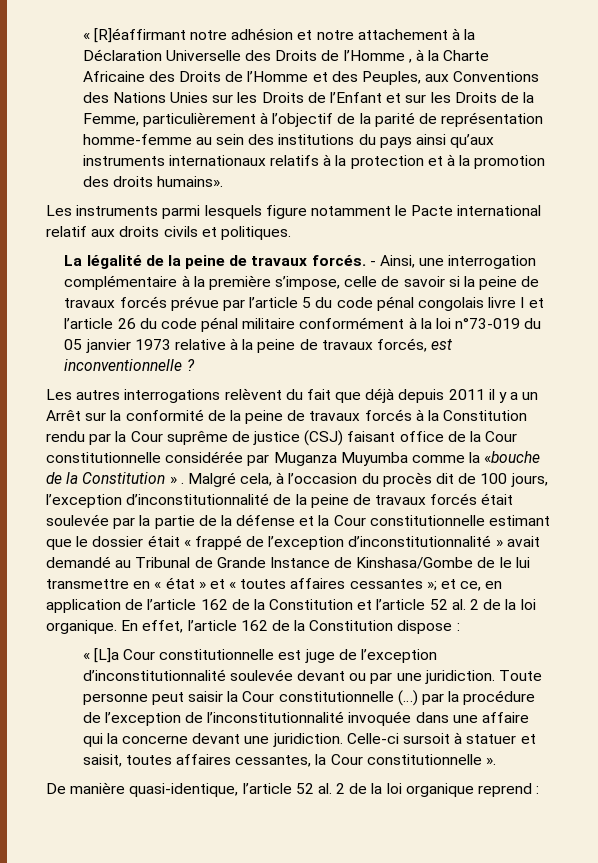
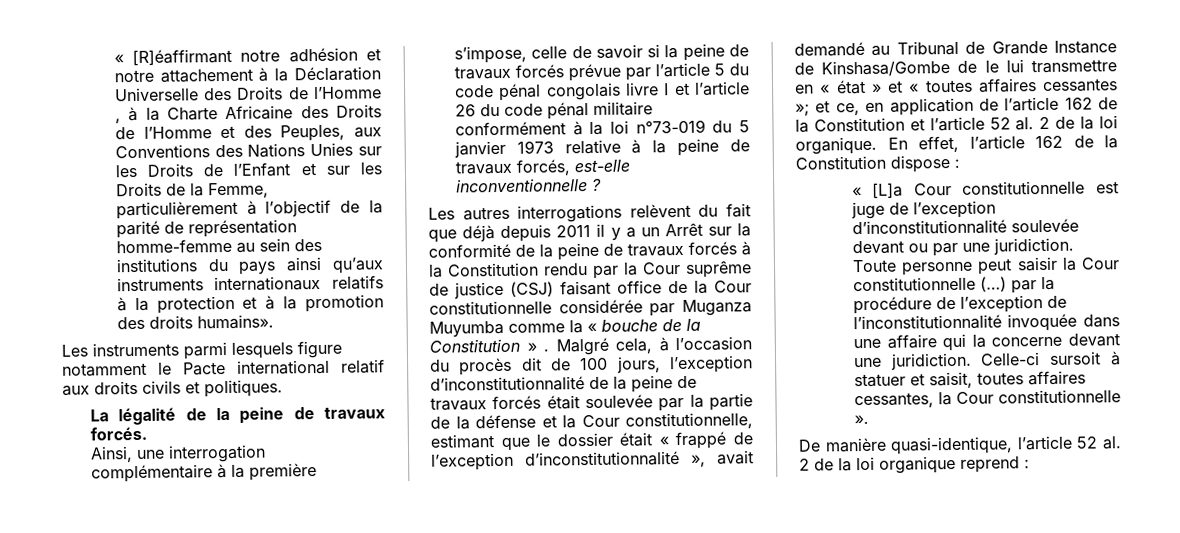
- La légalité de la peine de travaux forcés. - Ainsi, une interrogation complémentaire à la première s’impose, celle de savoir si la peine de travaux forcés prévue par l’article 5 du code pénal congolais livre I et l’article 26 du code pénal militaire conformément à la loi n°73-019 du 05 janvier 1973 relative à la peine de travaux forcés, est inconventionnelle ?
+ La légalité de la peine de travaux forcés.
+ Ainsi, une interrogation complémentaire à la première s’impose, celle de savoir si la peine de travaux forcés prévue par l’article 5 du code pénal congolais livre I et l’article 26 du code pénal militaire conformément à la loi n°73-019 du 5 janvier 1973 relative à la peine de travaux forcés, est-elle inconventionnelle ?
- Les autres interrogations relèvent du fait que déjà depuis 2011 il y a un Arrêt sur la conformité de la peine de travaux forcés à la Constitution rendu par la Cour suprême de justice (CSJ) faisant office de la Cour constitutionnelle considérée par Muganza Muyumba comme la «bouche de la Constitution » .
+ Les autres interrogations relèvent du fait que déjà depuis 2011 il y a un Arrêt sur la conformité de la peine de travaux forcés à la Constitution rendu par la Cour suprême de justice (CSJ) faisant office de la Cour constitutionnelle considérée par Muganza Muyumba comme la « bouche de la Constitution » .
- Malgré cela, à l’occasion du procès dit de 100 jours, l’exception d’inconstitutionnalité de la peine de travaux forcés était soulevée par la partie de la défense et la Cour constitutionnelle estimant que le dossier était « frappé de l’exception d’inconstitutionnalité » avait demandé au Tribunal de Grande Instance de Kinshasa/Gombe de le lui transmettre en « état » et « toutes affaires cessantes »;
+ Malgré cela, à l’occasion du procès dit de 100 jours, l’exception d’inconstitutionnalité de la peine de travaux forcés était soulevée par la partie de la défense et la Cour constitutionnelle, estimant que le dossier était « frappé de l’exception d’inconstitutionnalité », avait demandé au Tribunal de Grande Instance de Kinshasa/Gombe de le lui transmettre en « état » et « toutes affaires cessantes »;

